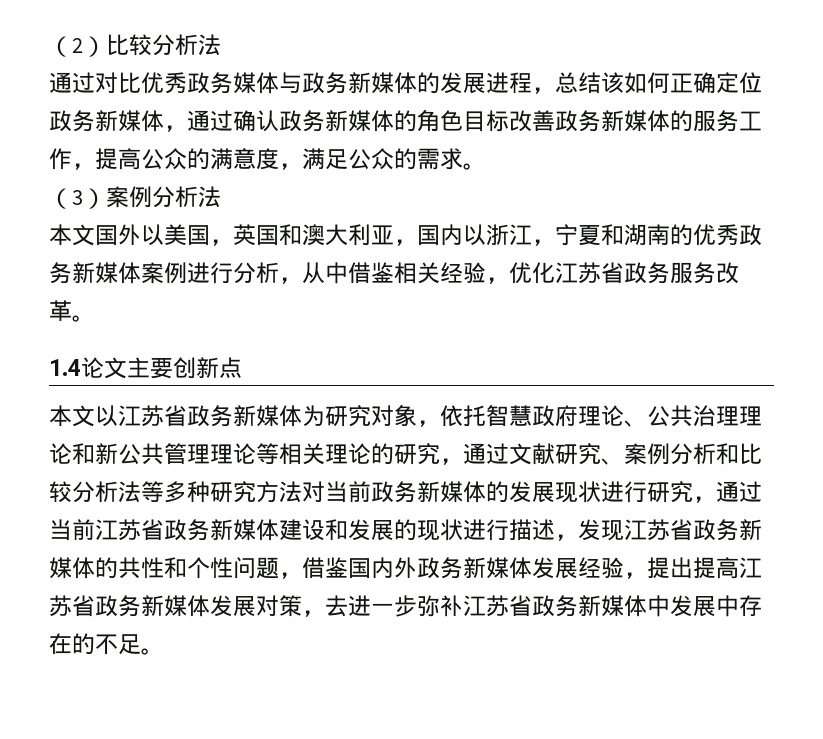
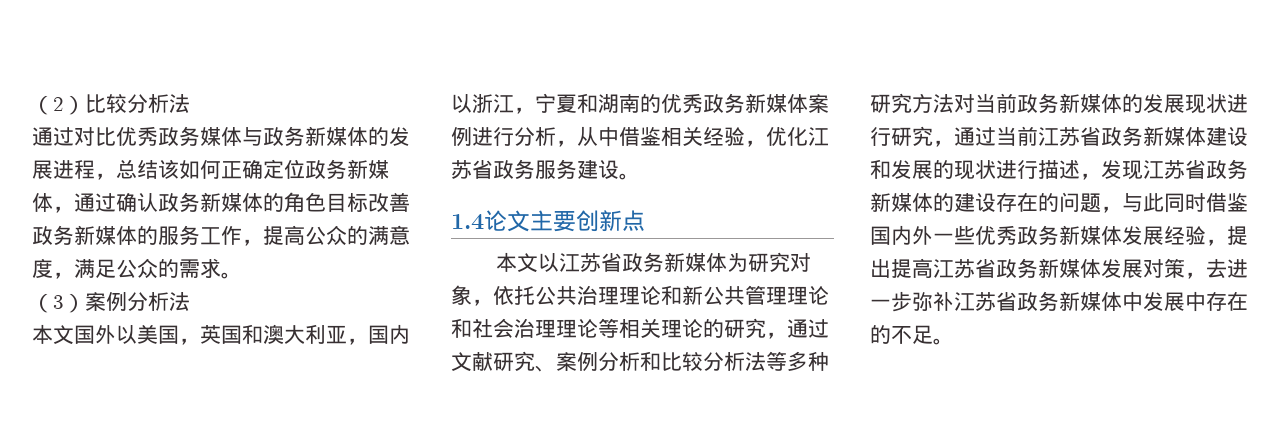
- 本文国外以美国，英国和澳大利亚，国内以浙江，宁夏和湖南的优秀政务新媒体案例进行分析，从中借鉴相关经验，优化江苏省政务服务改革。
+ 本文国外以美国，英国和澳大利亚，国内以浙江，宁夏和湖南的优秀政务新媒体案例进行分析，从中借鉴相关经验，优化江苏省政务服务建设。
- 本文以江苏省政务新媒体为研究对象，依托智慧政府理论、公共治理理论和新公共管理理论等相关理论的研究，通过文献研究、案例分析和比较分析法等多种研究方法对当前政务新媒体的发展现状进行研究，通过当前江苏省政务新媒体建设和发展的现状进行描述，发现江苏省政务新媒体的共性和个性问题，借鉴国内外政务新媒体发展经验，提出提高江苏省政务新媒体发展对策，去进一步弥补江苏省政务新媒体中发展中存在的不足。
+ 本文以江苏省政务新媒体为研究对象，依托公共治理理论和新公共管理理论和社会治理理论等相关理论的研究，通过文献研究、案例分析和比较分析法等多种研究方法对当前政务新媒体的发展现状进行研究，通过当前江苏省政务新媒体建设和发展的现状进行描述，发现江苏省政务新媒体的建设存在的问题，与此同时借鉴国内外一些优秀政务新媒体发展经验，提出提高江苏省政务新媒体发展对策，去进一步弥补江苏省政务新媒体中发展中存在的不足。

